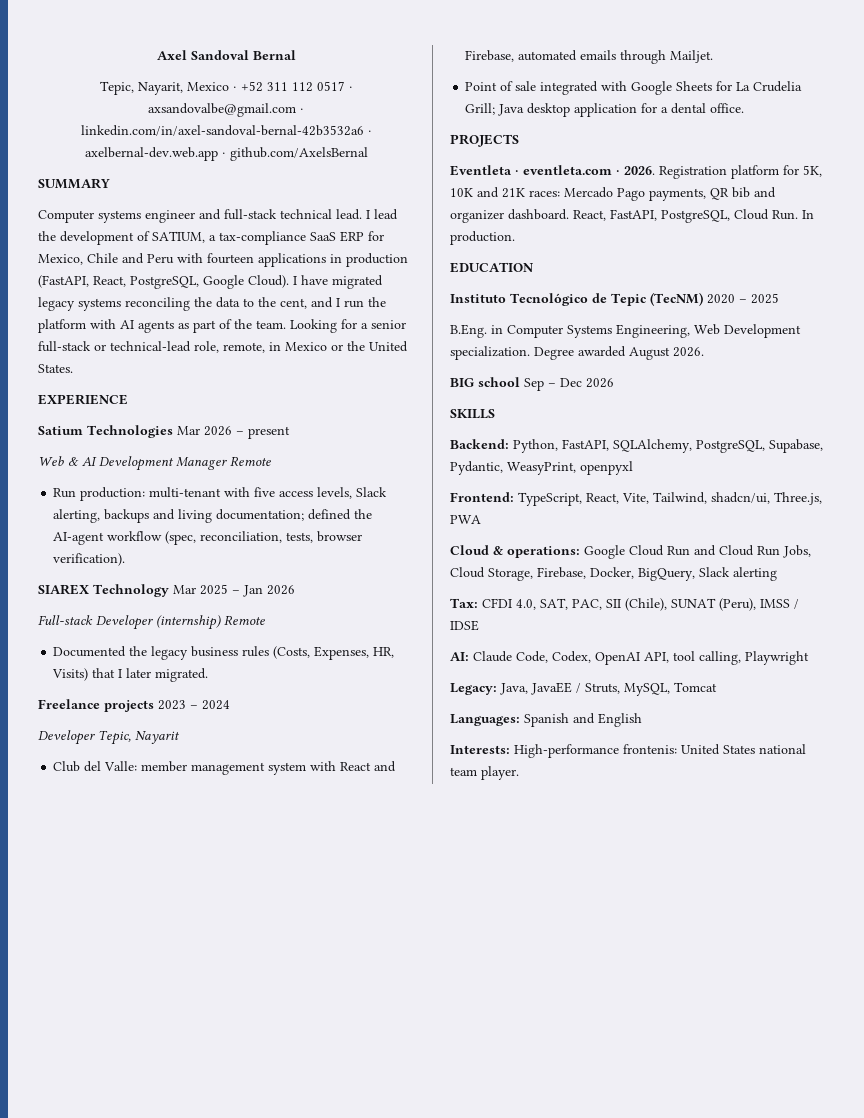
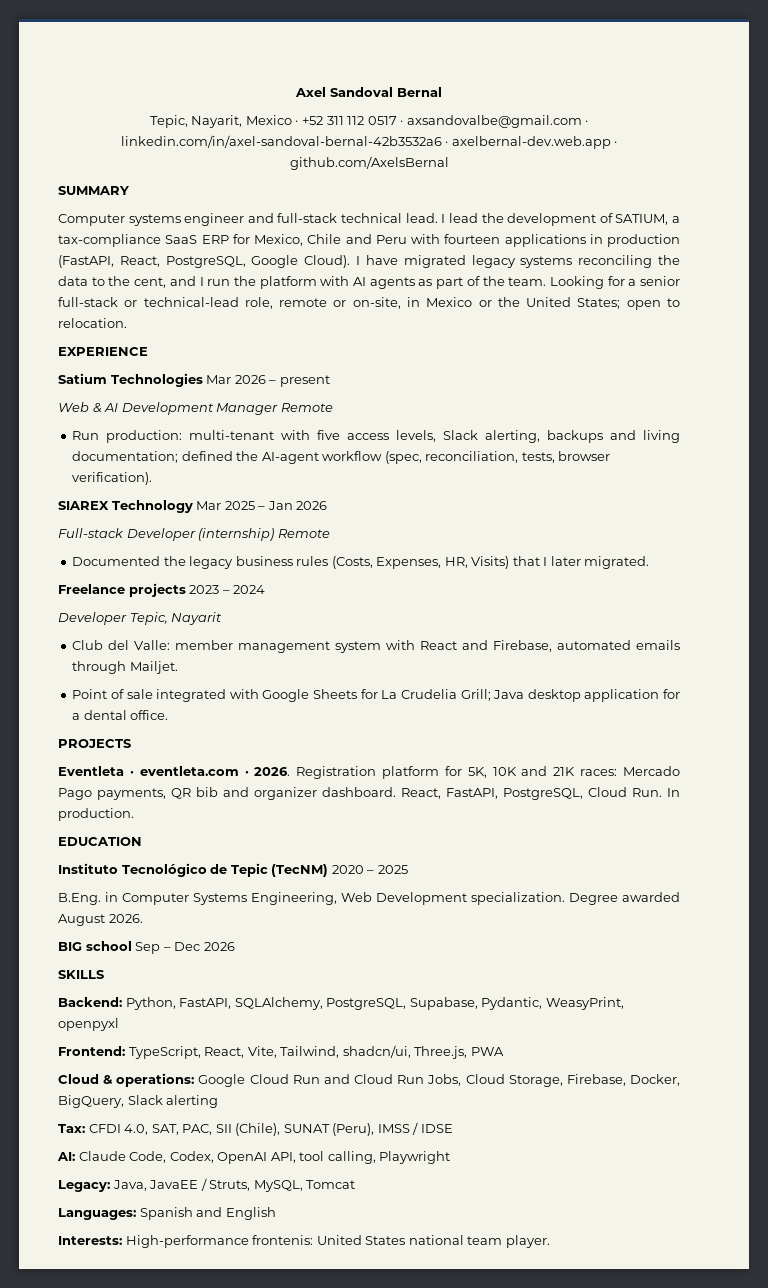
- Looking for a senior full-stack or technical-lead role, remote, in Mexico or the United States.
+ Looking for a senior full-stack or technical-lead role, remote or on-site, in Mexico or the United States; open to relocation.

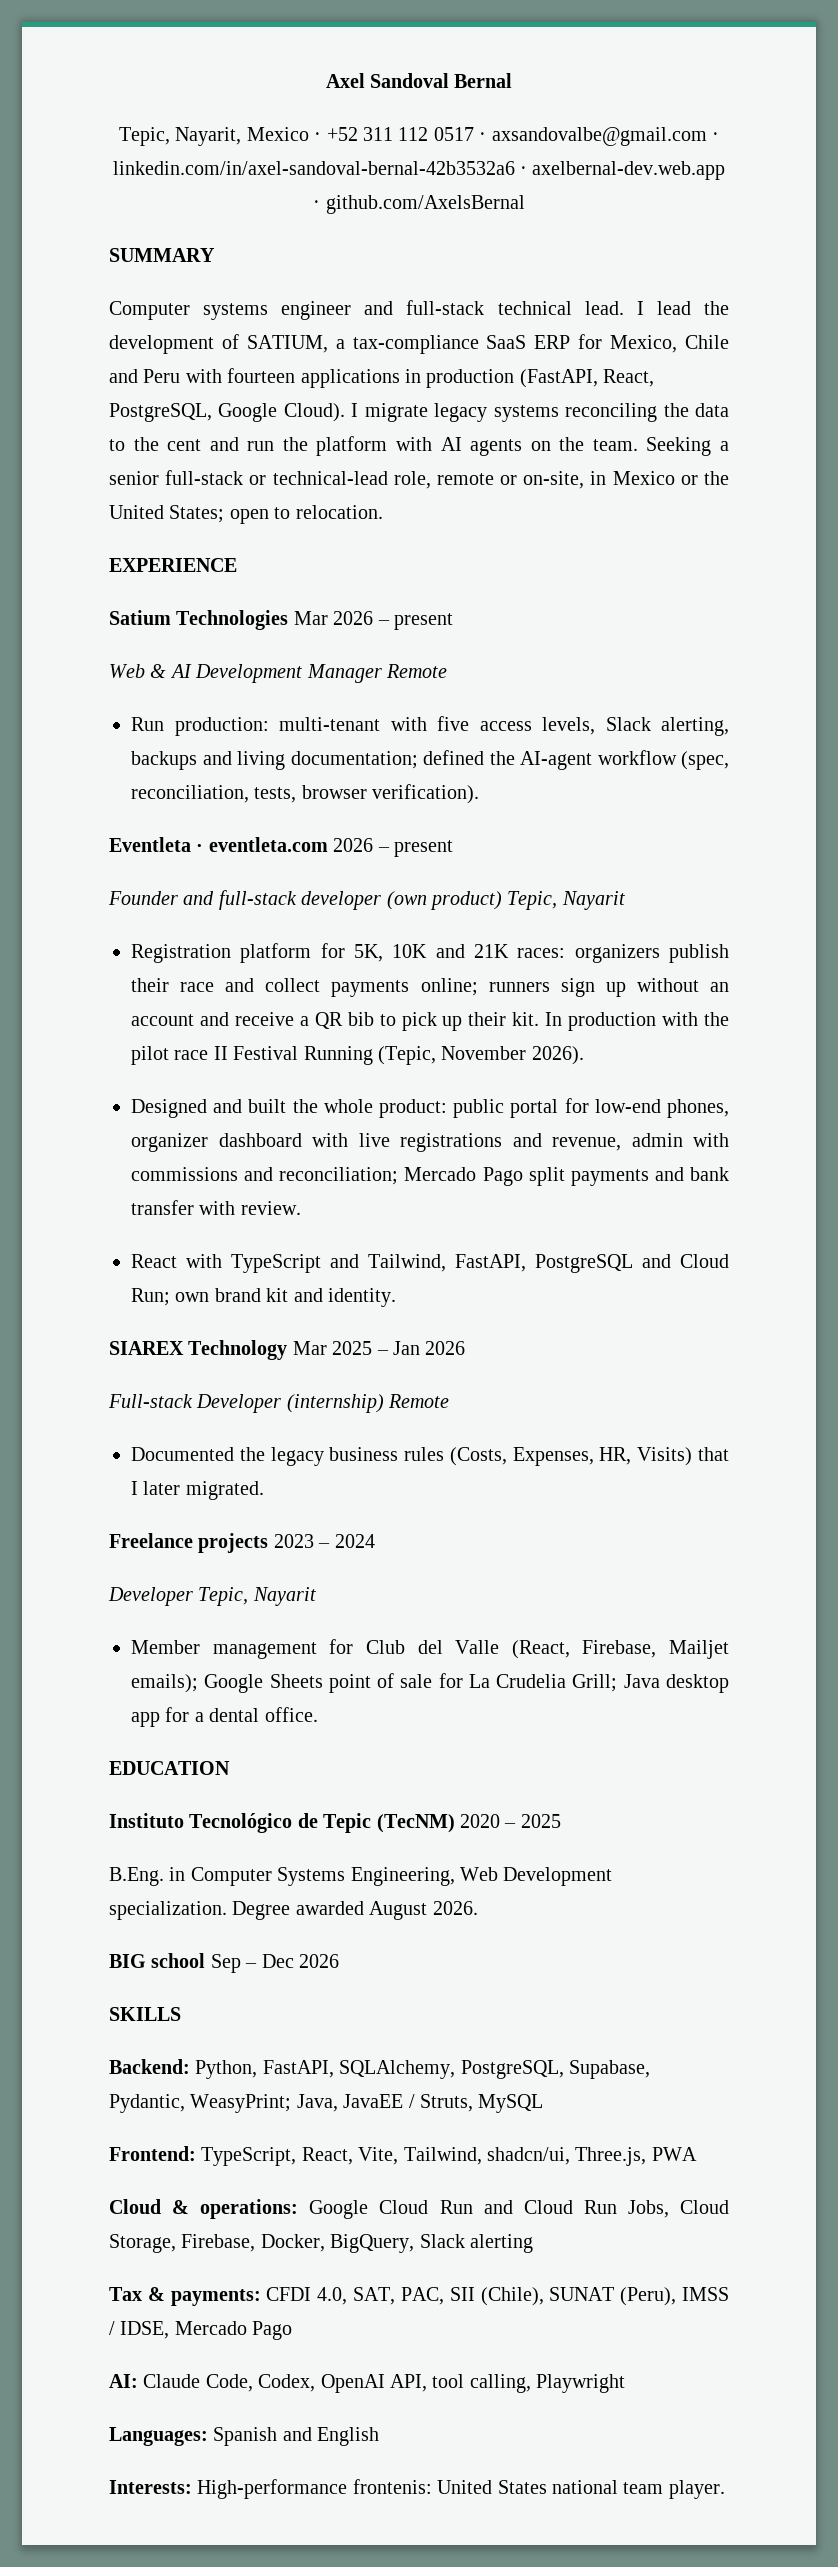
- I have migrated legacy systems reconciling the data to the cent, and I run the platform with AI agents as part of the team. Looking for a senior full-stack or technical-lead role, remote or on-site, in Mexico or the United States; open to relocation.
+ I migrate legacy systems reconciling the data to the cent and run the platform with AI agents on the team. Seeking a senior full-stack or technical-lead role, remote or on-site, in Mexico or the United States; open to relocation.
+ Eventleta · eventleta.com 2026 – present
+ Founder and full-stack developer (own product) Tepic, Nayarit
+ Registration platform for 5K, 10K and 21K races: organizers publish their race and collect payments online; runners sign up without an account and receive a QR bib to pick up their kit. In production with the pilot race II Festival Running (Tepic, November 2026).
+ Designed and built the whole product: public portal for low-end phones, organizer dashboard with live registrations and revenue, admin with commissions and reconciliation; Mercado Pago split payments and bank transfer with review.
+ React with TypeScript and Tailwind, FastAPI, PostgreSQL and Cloud Run; own brand kit and identity.
- Club del Valle: member management system with React and Firebase, automated emails through Mailjet.
- Point of sale integrated with Google Sheets for La Crudelia Grill; Java desktop application for a dental office.
+ Member management for Club del Valle (React, Firebase, Mailjet emails); Google Sheets point of sale for La Crudelia Grill; Java desktop app for a dental office.
- PROJECTS
- Eventleta · eventleta.com · 2026. Registration platform for 5K, 10K and 21K races: Mercado Pago payments, QR bib and organizer dashboard. React, FastAPI, PostgreSQL, Cloud Run. In production.
- Backend: Python, FastAPI, SQLAlchemy, PostgreSQL, Supabase, Pydantic, WeasyPrint, openpyxl
+ Backend: Python, FastAPI, SQLAlchemy, PostgreSQL, Supabase, Pydantic, WeasyPrint; Java, JavaEE / Struts, MySQL
- Tax: CFDI 4.0, SAT, PAC, SII (Chile), SUNAT (Peru), IMSS / IDSE
+ Tax & payments: CFDI 4.0, SAT, PAC, SII (Chile), SUNAT (Peru), IMSS / IDSE, Mercado Pago
- Legacy: Java, JavaEE / Struts, MySQL, Tomcat

